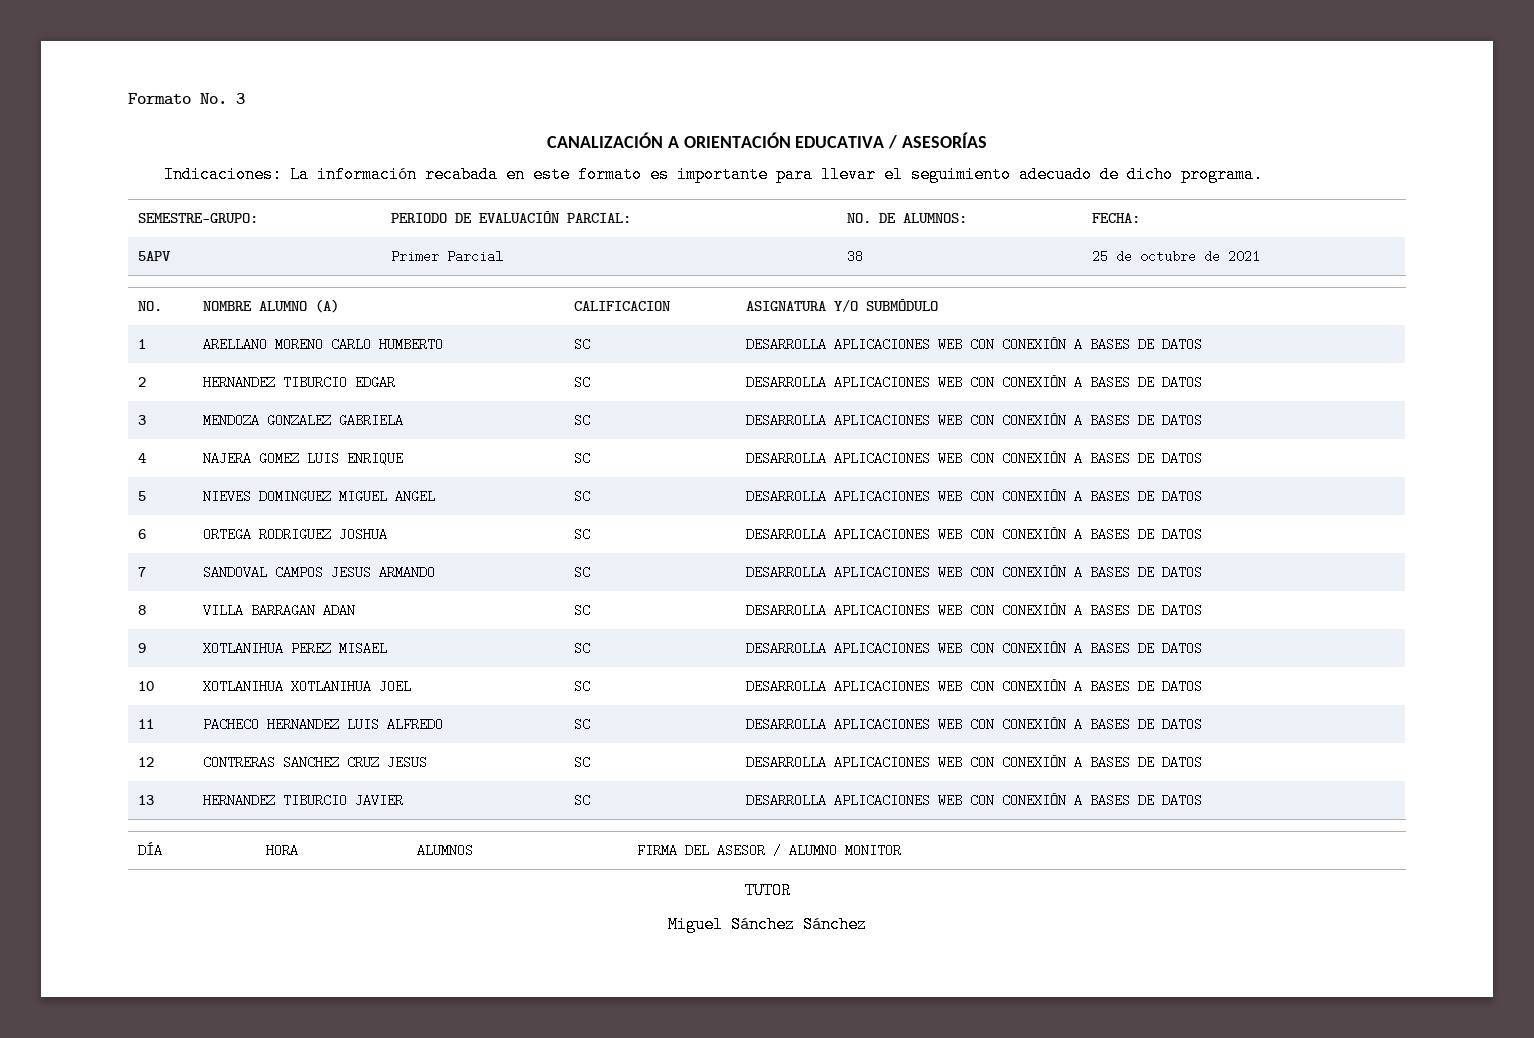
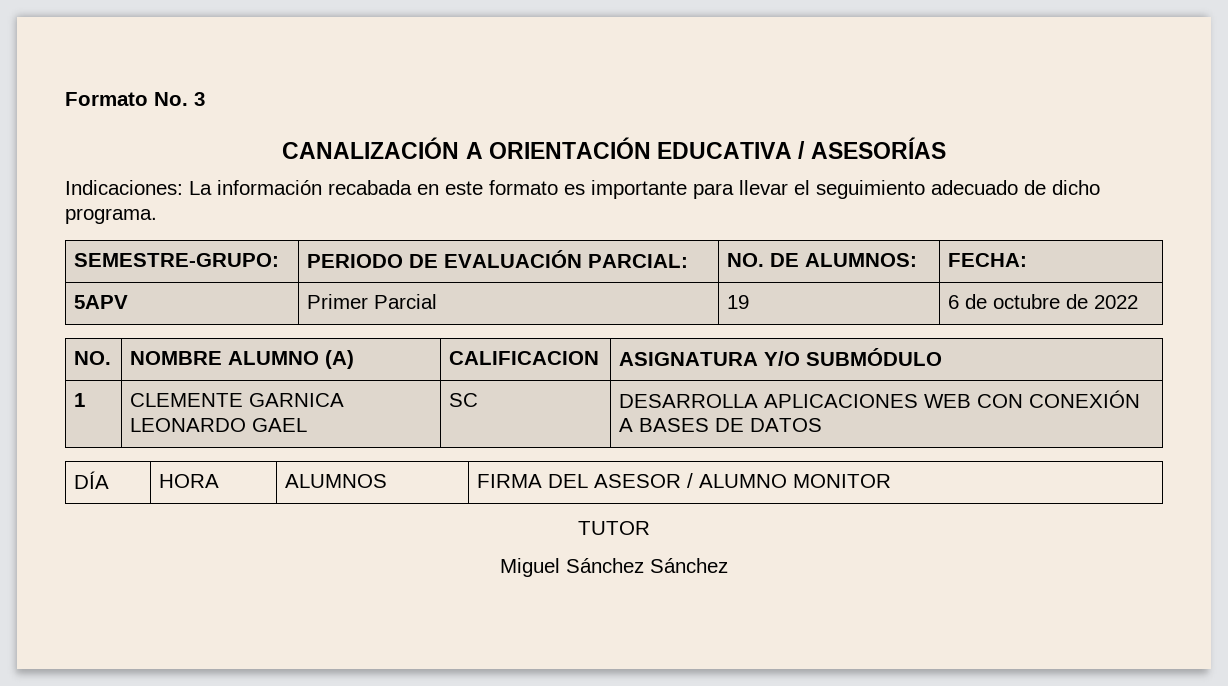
- 5APV | Primer Parcial | 38 | 25 de octubre de 2021
+ 5APV | Primer Parcial | 19 | 6 de octubre de 2022
- 1 | ARELLANO MORENO CARLO HUMBERTO | SC | DESARROLLA APLICACIONES WEB CON CONEXIÓN A BASES DE DATOS
- 2 | HERNANDEZ TIBURCIO EDGAR | SC | DESARROLLA APLICACIONES WEB CON CONEXIÓN A BASES DE DATOS
- 3 | MENDOZA GONZALEZ GABRIELA | SC | DESARROLLA APLICACIONES WEB CON CONEXIÓN A BASES DE DATOS
- 4 | NAJERA GOMEZ LUIS ENRIQUE | SC | DESARROLLA APLICACIONES WEB CON CONEXIÓN A BASES DE DATOS
- 5 | NIEVES DOMINGUEZ MIGUEL ANGEL | SC | DESARROLLA APLICACIONES WEB CON CONEXIÓN A BASES DE DATOS
- 6 | ORTEGA RODRIGUEZ JOSHUA | SC | DESARROLLA APLICACIONES WEB CON CONEXIÓN A BASES DE DATOS
- 7 | SANDOVAL CAMPOS JESUS ARMANDO | SC | DESARROLLA APLICACIONES WEB CON CONEXIÓN A BASES DE DATOS
- 8 | VILLA BARRAGAN ADAN | SC | DESARROLLA APLICACIONES WEB CON CONEXIÓN A BASES DE DATOS
- 9 | XOTLANIHUA PEREZ MISAEL | SC | DESARROLLA APLICACIONES WEB CON CONEXIÓN A BASES DE DATOS
- 10 | XOTLANIHUA XOTLANIHUA JOEL | SC | DESARROLLA APLICACIONES WEB CON CONEXIÓN A BASES DE DATOS
- 11 | PACHECO HERNANDEZ LUIS ALFREDO | SC | DESARROLLA APLICACIONES WEB CON CONEXIÓN A BASES DE DATOS
- 12 | CONTRERAS SANCHEZ CRUZ JESUS | SC | DESARROLLA APLICACIONES WEB CON CONEXIÓN A BASES DE DATOS
- 13 | HERNANDEZ TIBURCIO JAVIER | SC | DESARROLLA APLICACIONES WEB CON CONEXIÓN A BASES DE DATOS
+ 1 | CLEMENTE GARNICA LEONARDO GAEL | SC | DESARROLLA APLICACIONES WEB CON CONEXIÓN A BASES DE DATOS

